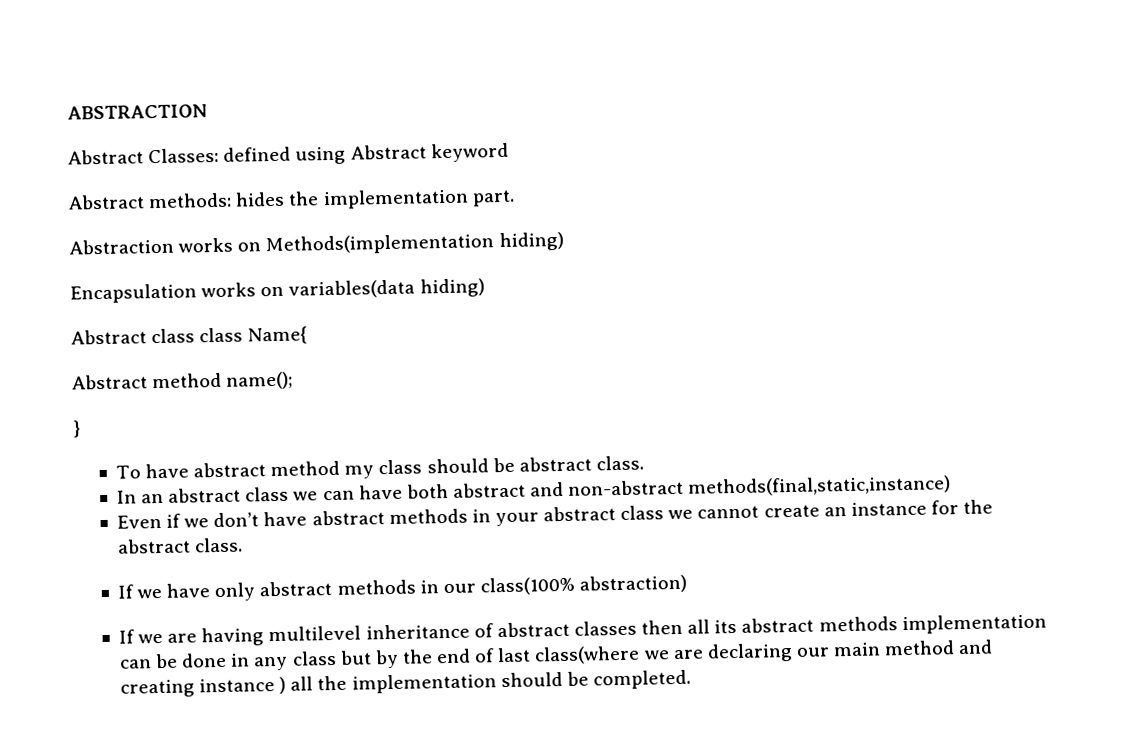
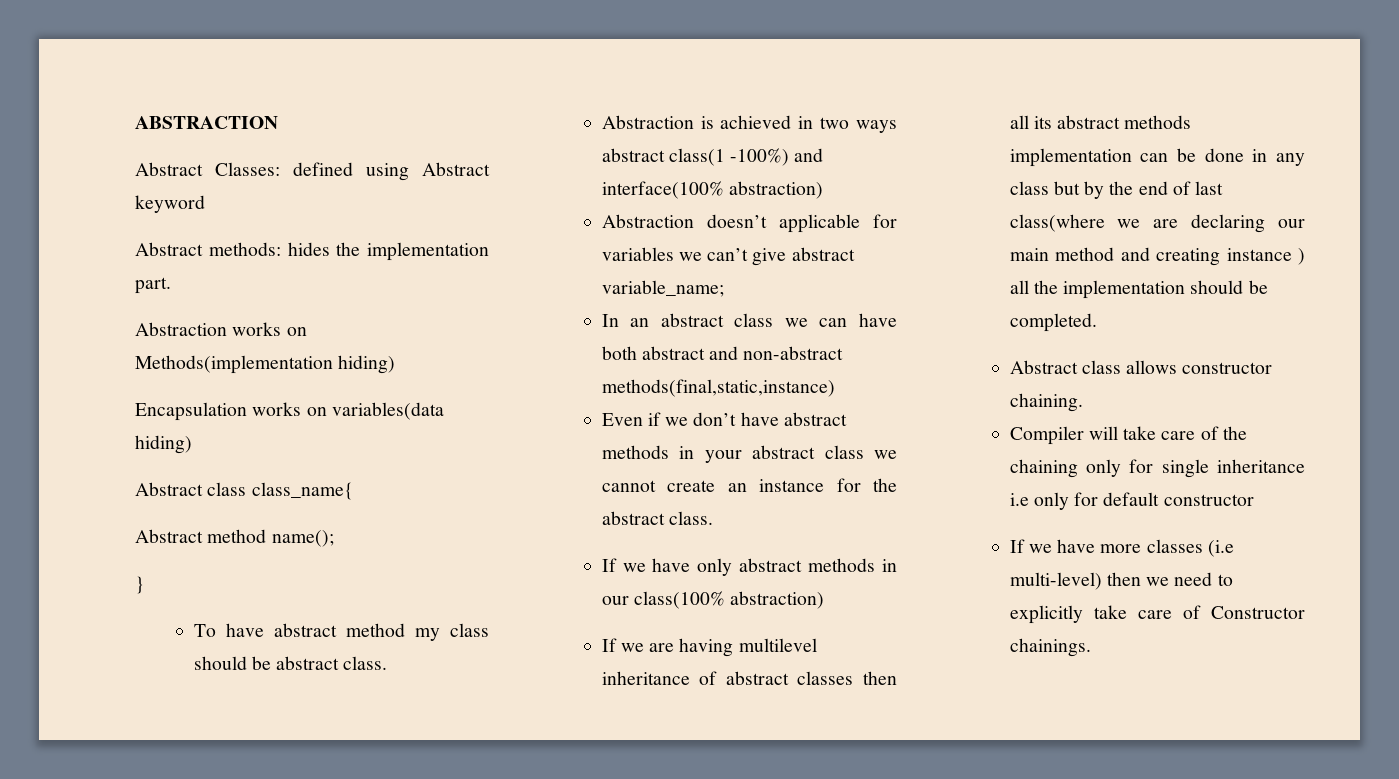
- Abstract class class Name{
+ Abstract class class_name{
+ Abstraction is achieved in two ways abstract class(1 -100%) and interface(100% abstraction)
+ Abstraction doesn’t applicable for variables we can’t give abstract variable_name;
+ Abstract class allows constructor chaining.
+ Compiler will take care of the chaining only for single inheritance i.e only for default constructor
+ If we have more classes (i.e multi-level) then we need to explicitly take care of Constructor chainings.

